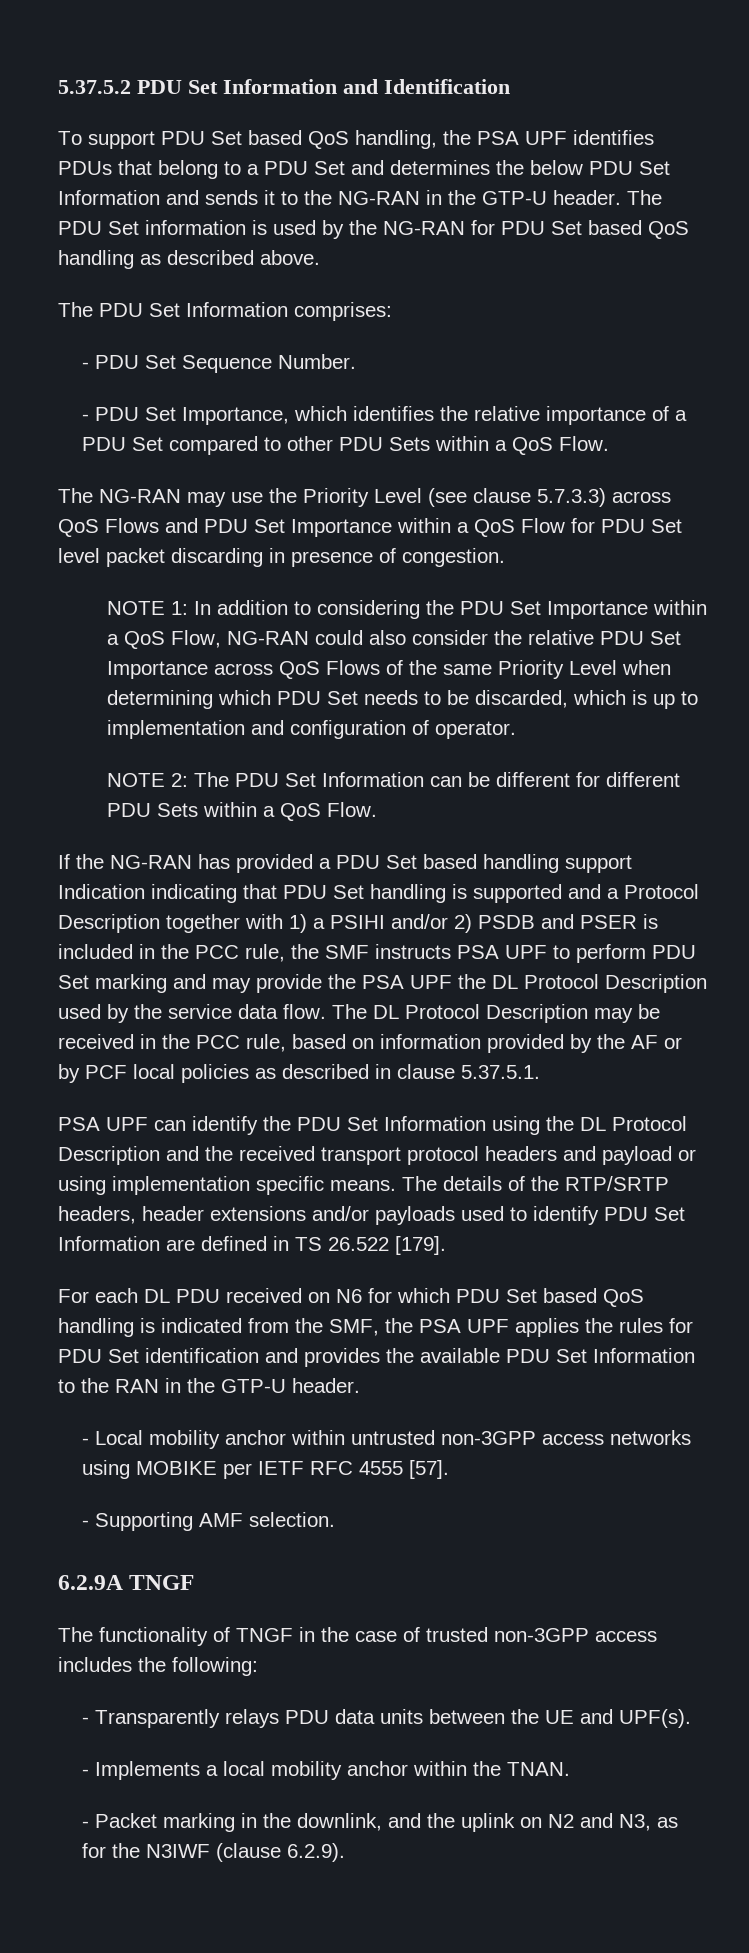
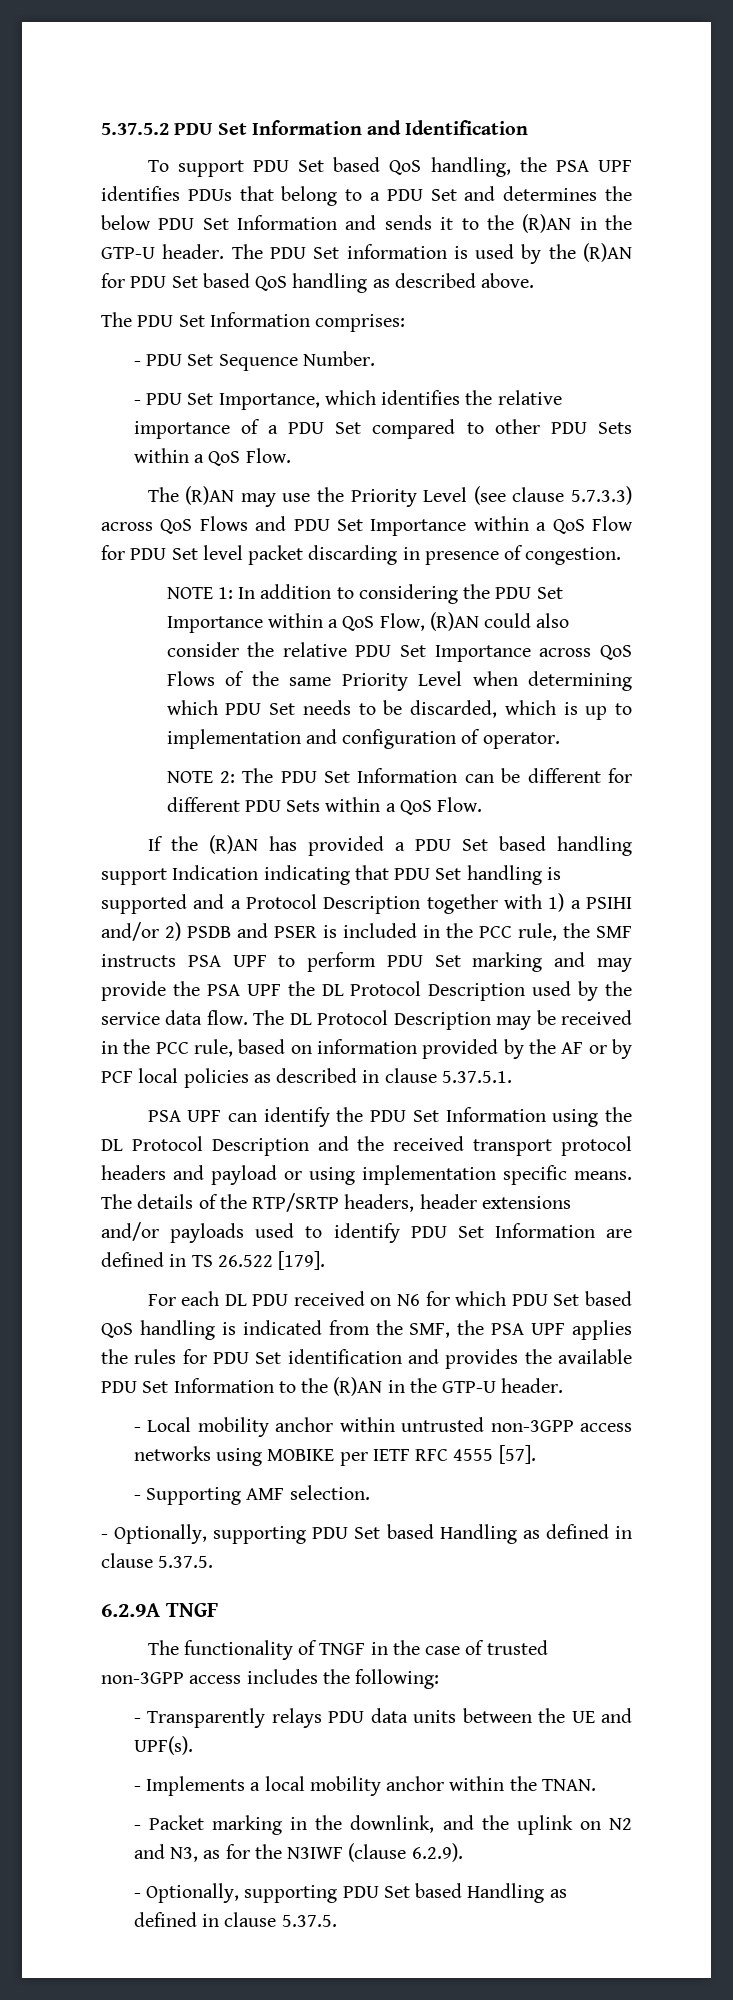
- To support PDU Set based QoS handling, the PSA UPF identifies PDUs that belong to a PDU Set and determines the below PDU Set Information and sends it to the NG-RAN in the GTP-U header.
+ To support PDU Set based QoS handling, the PSA UPF identifies PDUs that belong to a PDU Set and determines the below PDU Set Information and sends it to the (R)AN in the GTP-U header.
- The PDU Set information is used by the NG-RAN for PDU Set based QoS handling as described above.
+ The PDU Set information is used by the (R)AN for PDU Set based QoS handling as described above.
- The NG-RAN may use the Priority Level (see clause 5.7.3.3) across QoS Flows and PDU Set Importance within a QoS Flow for PDU Set level packet discarding in presence of congestion.
+ The (R)AN may use the Priority Level (see clause 5.7.3.3) across QoS Flows and PDU Set Importance within a QoS Flow for PDU Set level packet discarding in presence of congestion.
- NOTE 1: In addition to considering the PDU Set Importance within a QoS Flow, NG-RAN could also consider the relative PDU Set Importance across QoS Flows of the same Priority Level when determining which PDU Set needs to be discarded, which is up to implementation and configuration of operator.
+ NOTE 1: In addition to considering the PDU Set Importance within a QoS Flow, (R)AN could also consider the relative PDU Set Importance across QoS Flows of the same Priority Level when determining which PDU Set needs to be discarded, which is up to implementation and configuration of operator.
- If the NG-RAN has provided a PDU Set based handling support Indication indicating that PDU Set handling is supported and a Protocol Description together with 1) a PSIHI and/or 2) PSDB and PSER is included in the PCC rule, the SMF instructs PSA UPF to perform PDU Set marking and may provide the PSA UPF the DL Protocol Description used by the service data flow.
+ If the (R)AN has provided a PDU Set based handling support Indication indicating that PDU Set handling is supported and a Protocol Description together with 1) a PSIHI and/or 2) PSDB and PSER is included in the PCC rule, the SMF instructs PSA UPF to perform PDU Set marking and may provide the PSA UPF the DL Protocol Description used by the service data flow.
- For each DL PDU received on N6 for which PDU Set based QoS handling is indicated from the SMF, the PSA UPF applies the rules for PDU Set identification and provides the available PDU Set Information to the RAN in the GTP-U header.
+ For each DL PDU received on N6 for which PDU Set based QoS handling is indicated from the SMF, the PSA UPF applies the rules for PDU Set identification and provides the available PDU Set Information to the (R)AN in the GTP-U header.
  - Supporting AMF selection.
+ - Optionally, supporting PDU Set based Handling as defined in clause 5.37.5.
  - Packet marking in the downlink, and the uplink on N2 and N3, as for the N3IWF (clause 6.2.9).
+ - Optionally, supporting PDU Set based Handling as defined in clause 5.37.5.

